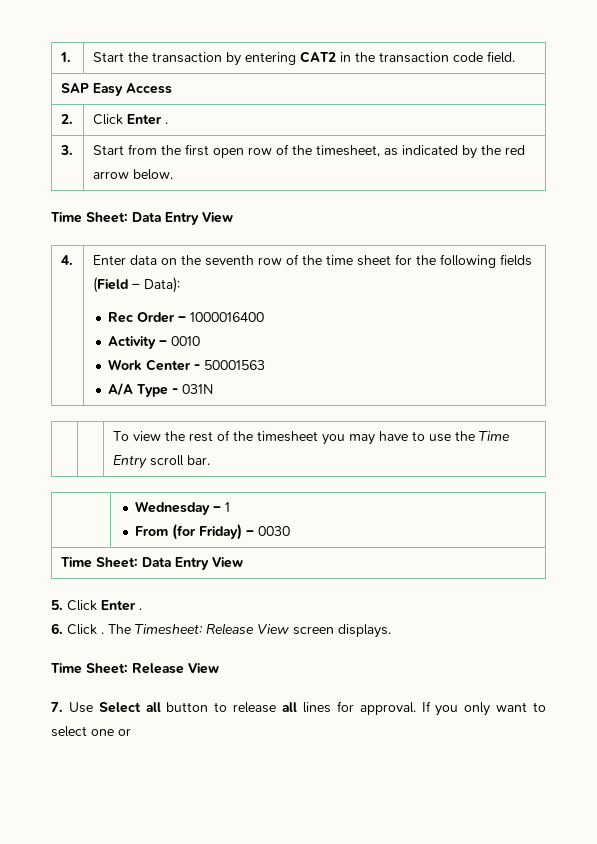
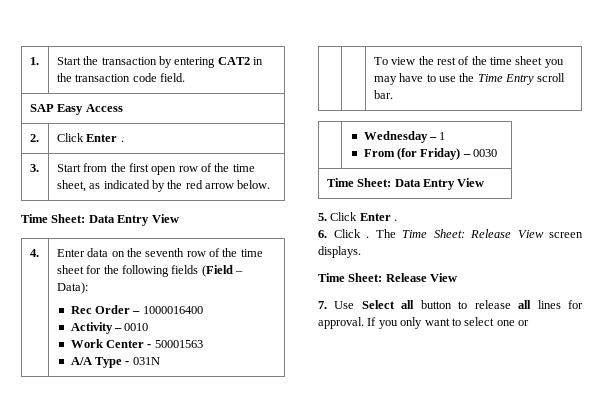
- 3. | Start from the first open row of the timesheet, as indicated by the red arrow below.
+ 3. | Start from the first open row of the time sheet, as indicated by the red arrow below.
- | | To view the rest of the timesheet you may have to use the Time Entry scroll bar.
+ | | To view the rest of the time sheet you may have to use the Time Entry scroll bar.
- The Timesheet: Release View screen displays.
+ The Time Sheet: Release View screen displays.

